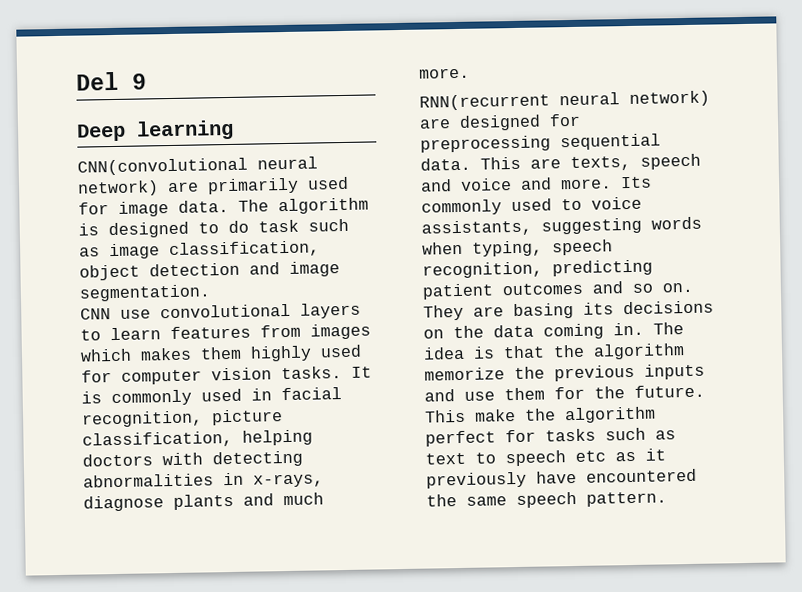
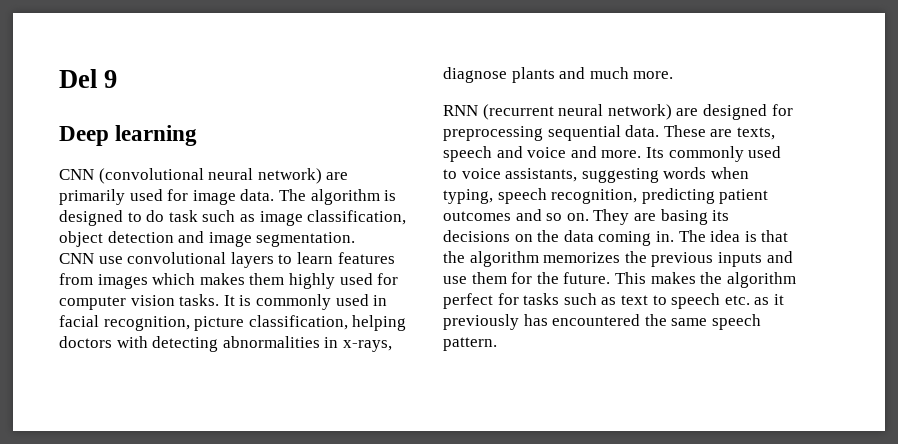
- CNN(convolutional neural network) are primarily used for image data.
+ CNN (convolutional neural network) are primarily used for image data.
- RNN(recurrent neural network) are designed for preprocessing sequential data.
+ RNN (recurrent neural network) are designed for preprocessing sequential data.
- This are texts, speech and voice and more.
+ These are texts, speech and voice and more.
- The idea is that the algorithm memorize the previous inputs and use them for the future.
+ The idea is that the algorithm memorizes the previous inputs and use them for the future.
- This make the algorithm perfect for tasks such as text to speech etc as it previously have encountered the same speech pattern.
+ This makes the algorithm perfect for tasks such as text to speech etc. as it previously has encountered the same speech pattern.

